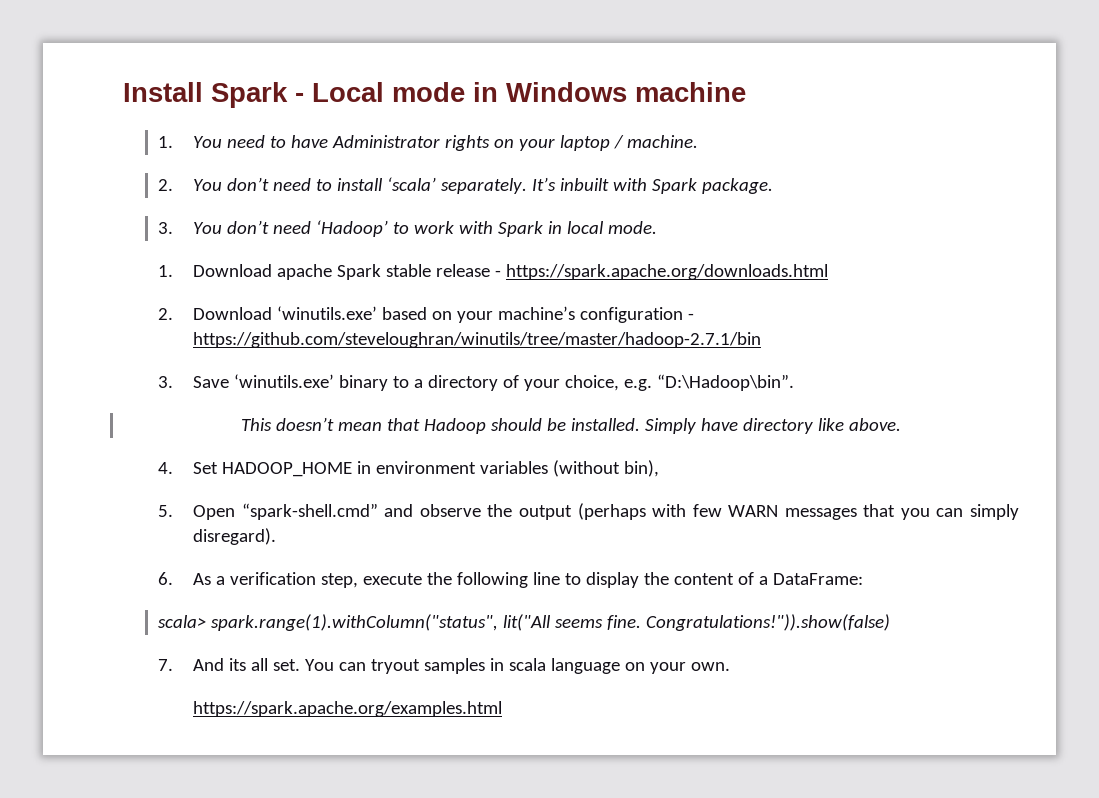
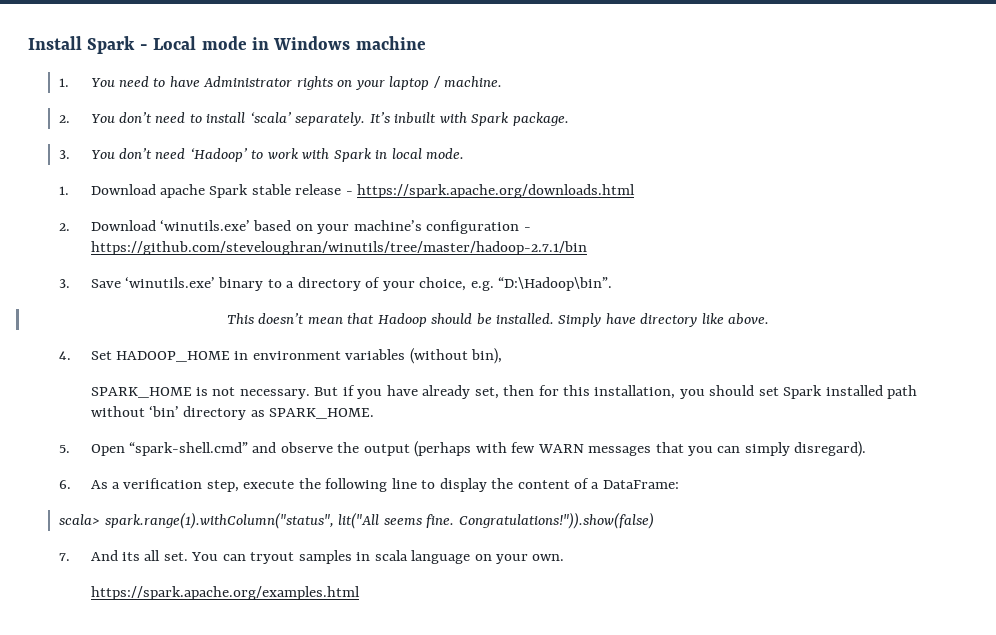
+ SPARK_HOME is not necessary. But if you have already set, then for this installation, you should set Spark installed path without ‘bin’ directory as SPARK_HOME.

